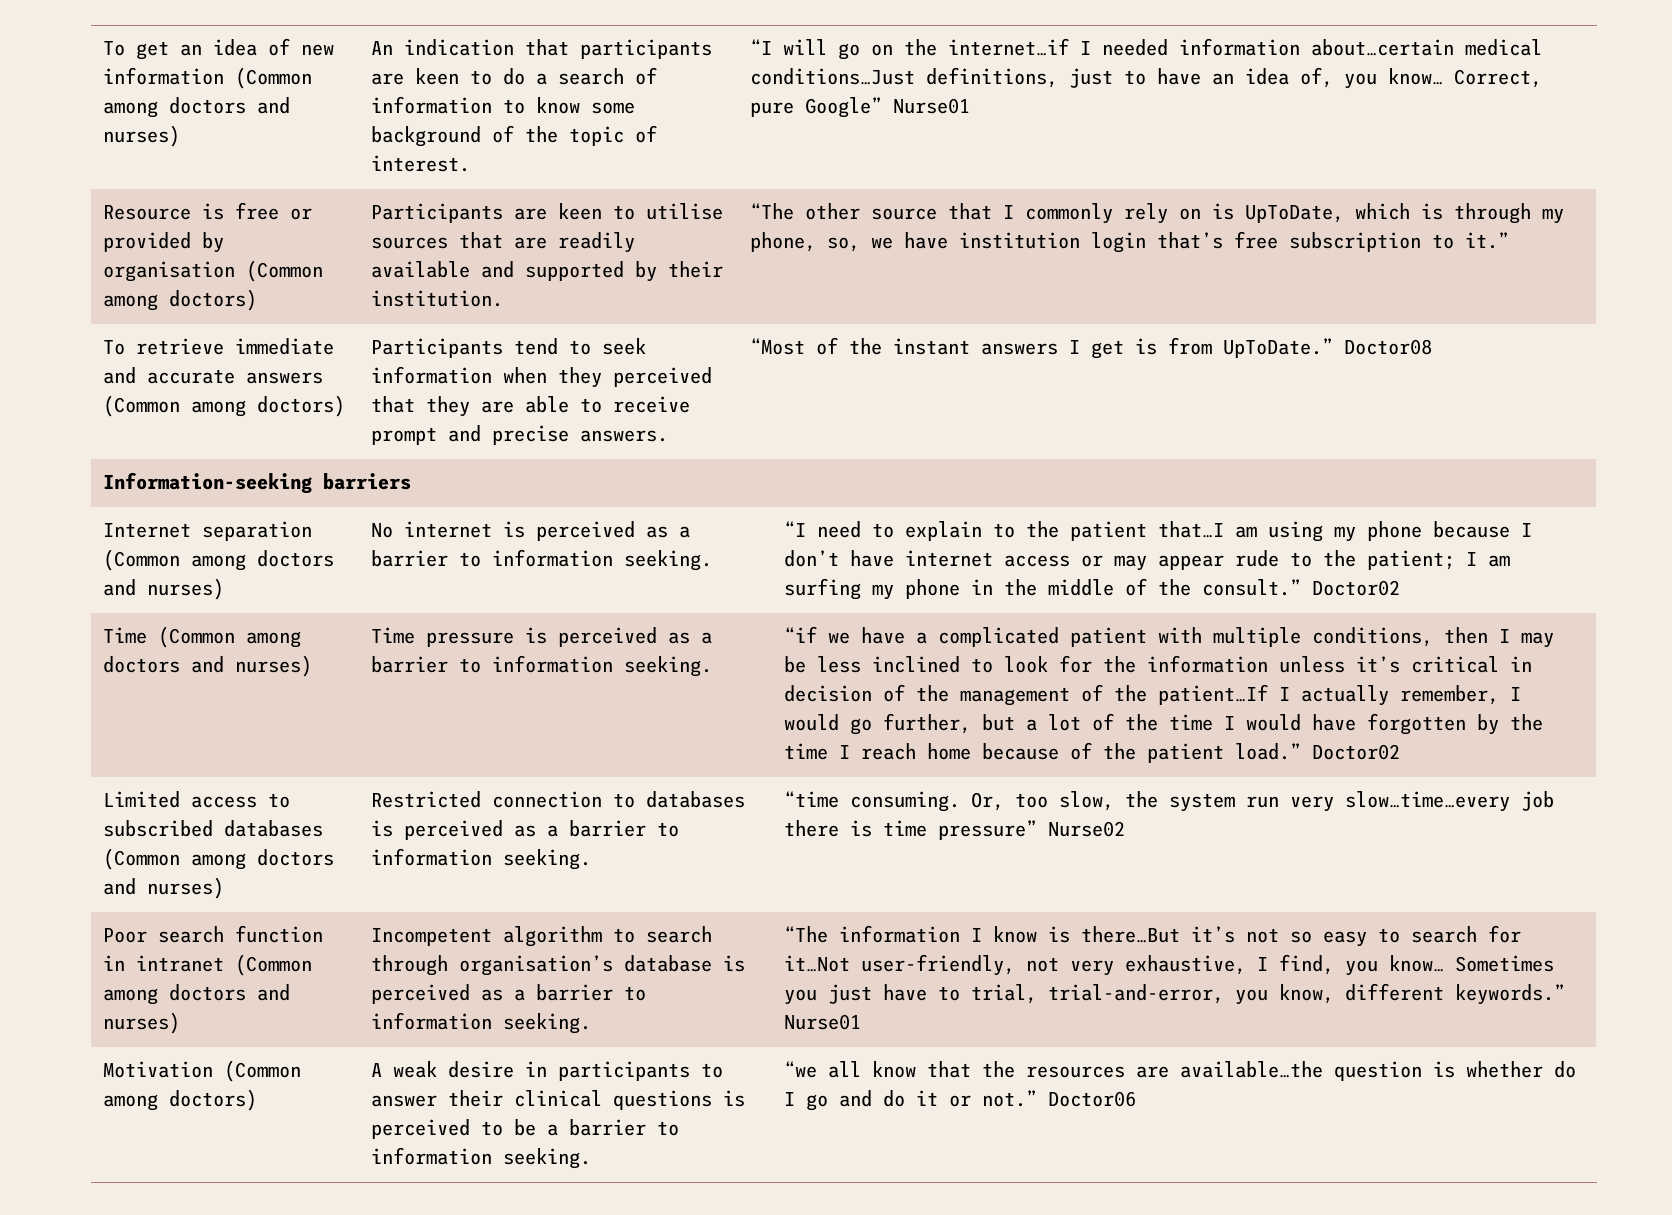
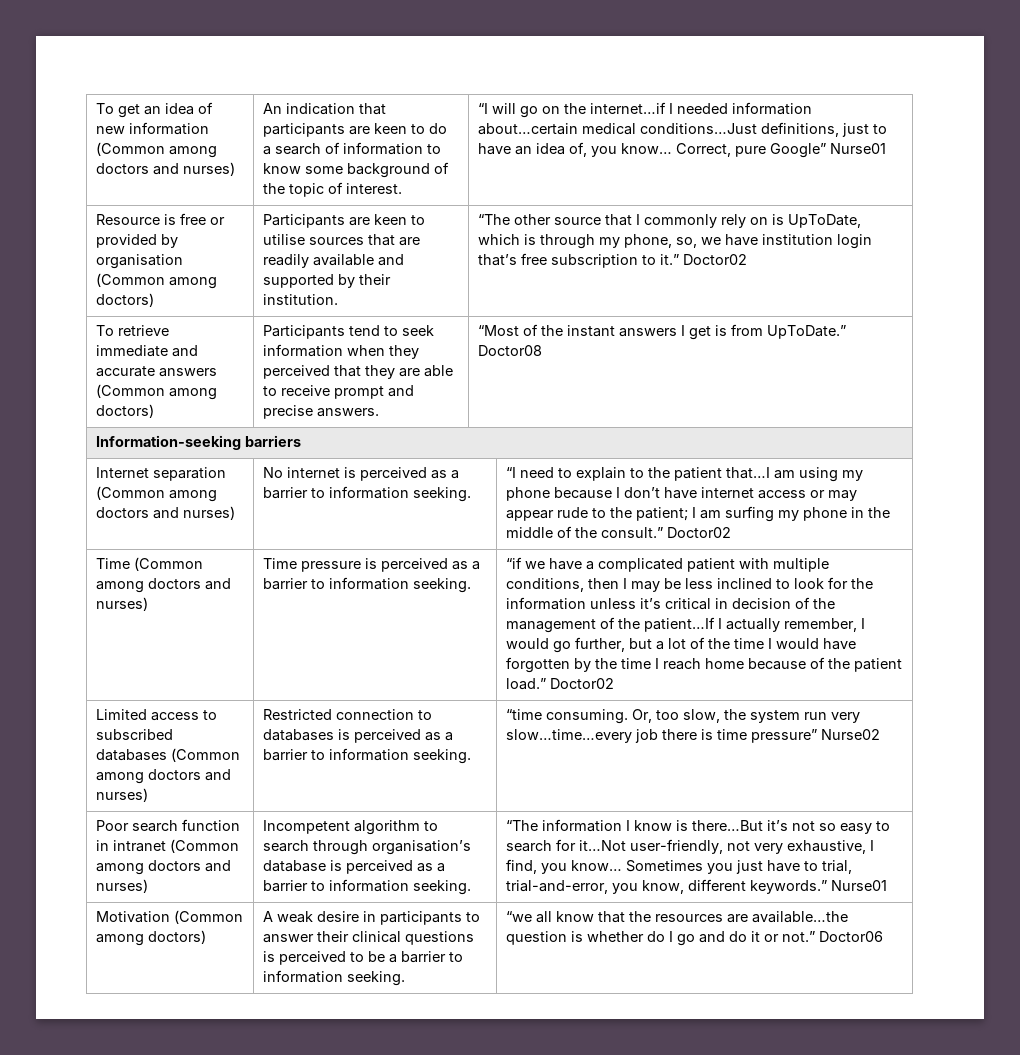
- “The other source that I commonly rely on is UpToDate, which is through my phone, so, we have institution login that’s free subscription to it.”
+ “The other source that I commonly rely on is UpToDate, which is through my phone, so, we have institution login that’s free subscription to it.” Doctor02

